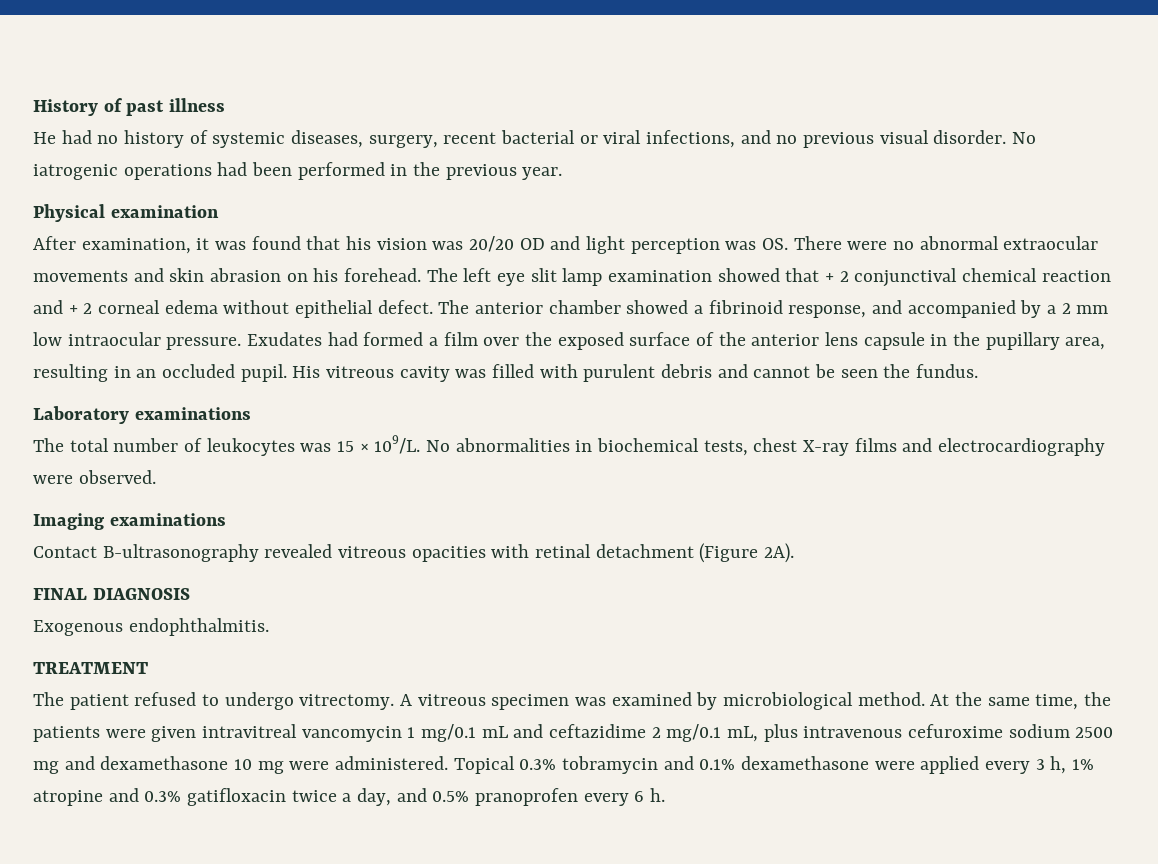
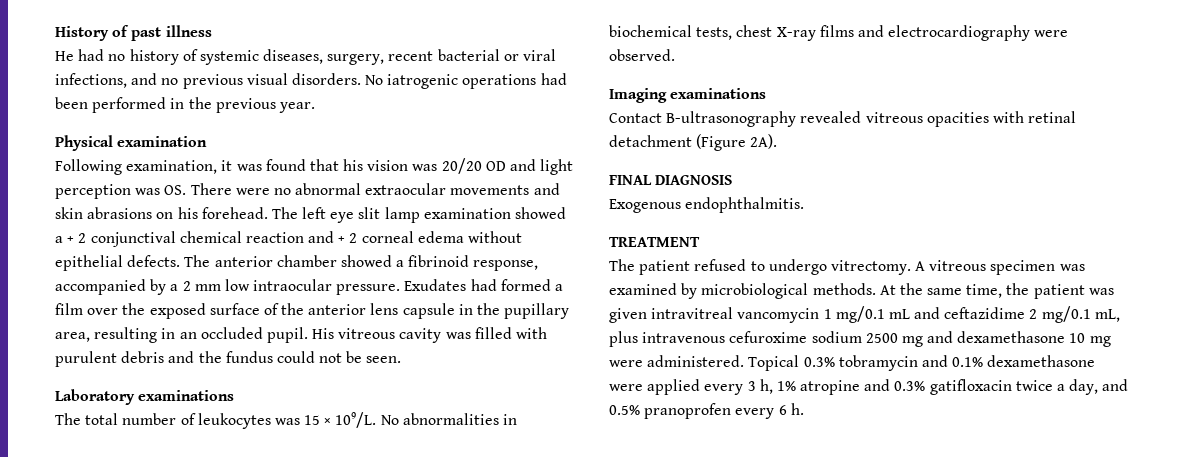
- He had no history of systemic diseases, surgery, recent bacterial or viral infections, and no previous visual disorder.
+ He had no history of systemic diseases, surgery, recent bacterial or viral infections, and no previous visual disorders.
- After examination, it was found that his vision was 20/20 OD and light perception was OS. There were no abnormal extraocular movements and skin abrasion on his forehead.
+ Following examination, it was found that his vision was 20/20 OD and light perception was OS. There were no abnormal extraocular movements and skin abrasions on his forehead.
- The left eye slit lamp examination showed that + 2 conjunctival chemical reaction and + 2 corneal edema without epithelial defect.
+ The left eye slit lamp examination showed a + 2 conjunctival chemical reaction and + 2 corneal edema without epithelial defects.
- The anterior chamber showed a fibrinoid response, and accompanied by a 2 mm low intraocular pressure.
+ The anterior chamber showed a fibrinoid response, accompanied by a 2 mm low intraocular pressure.
- His vitreous cavity was filled with purulent debris and cannot be seen the fundus.
+ His vitreous cavity was filled with purulent debris and the fundus could not be seen.
- A vitreous specimen was examined by microbiological method.
+ A vitreous specimen was examined by microbiological methods.
- At the same time, the patients were given intravitreal vancomycin 1 mg/0.1 mL and ceftazidime 2 mg/0.1 mL, plus intravenous cefuroxime sodium 2500 mg and dexamethasone 10 mg were administered.
+ At the same time, the patient was given intravitreal vancomycin 1 mg/0.1 mL and ceftazidime 2 mg/0.1 mL, plus intravenous cefuroxime sodium 2500 mg and dexamethasone 10 mg were administered.

